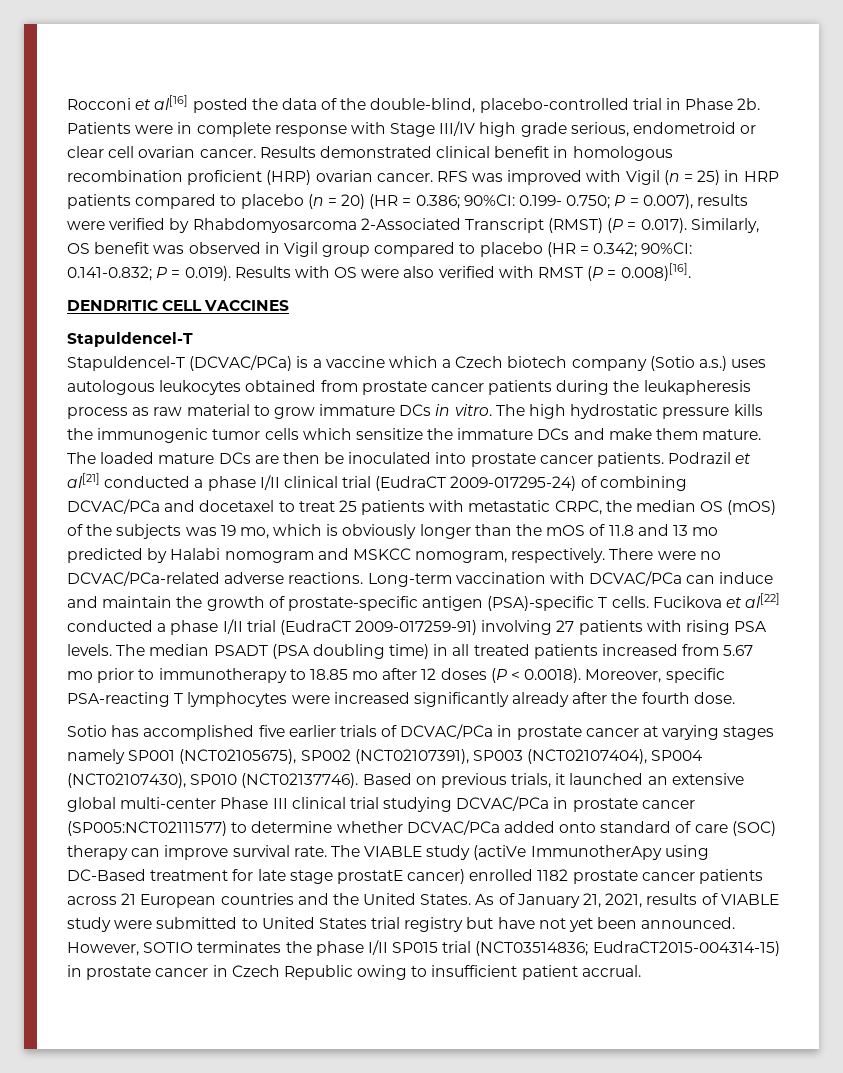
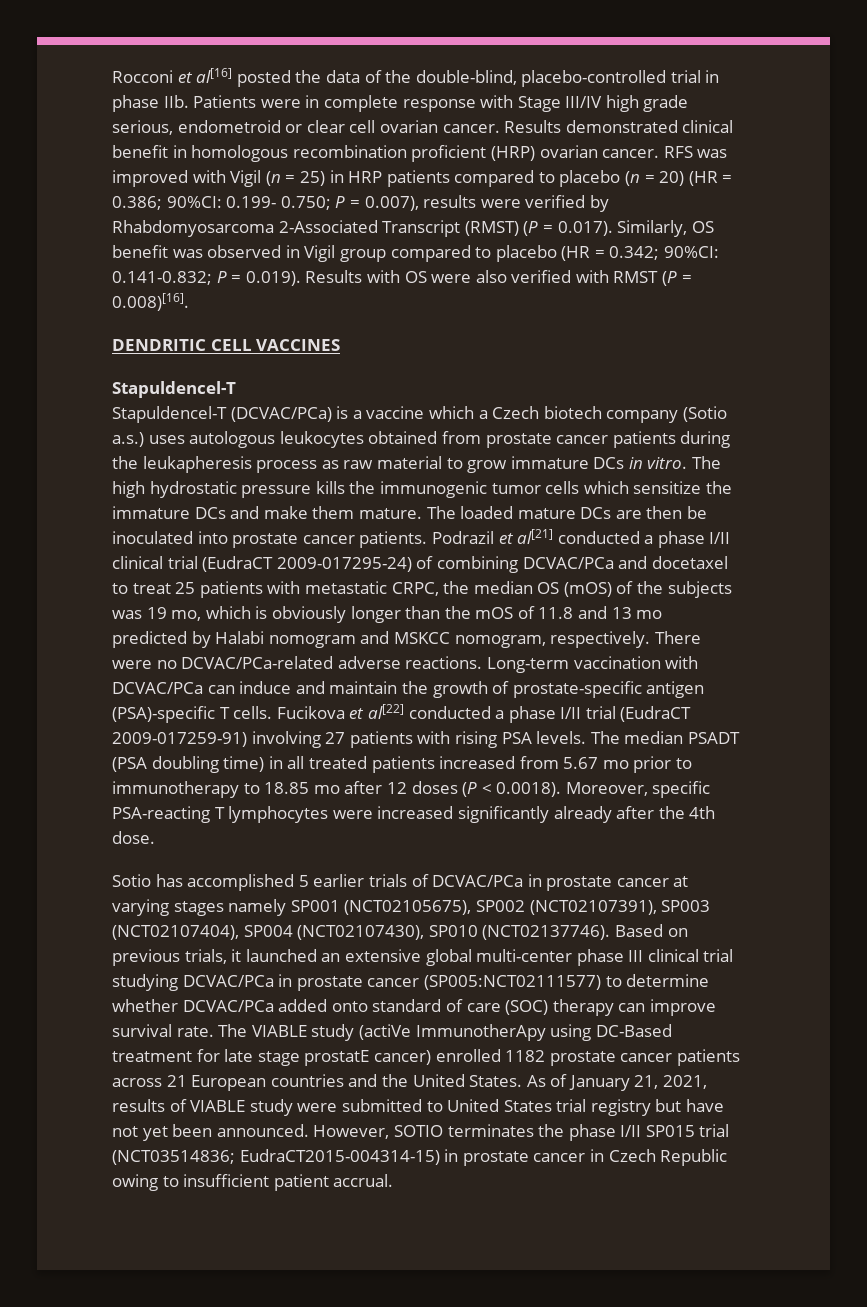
- Rocconi et al[16] posted the data of the double-blind, placebo-controlled trial in Phase 2b. Patients were in complete response with Stage III/IV high grade serious, endometroid or clear cell ovarian cancer.
+ Rocconi et al[16] posted the data of the double-blind, placebo-controlled trial in phase IIb. Patients were in complete response with Stage III/IV high grade serious, endometroid or clear cell ovarian cancer.
- The median PSADT (PSA doubling time) in all treated patients increased from 5.67 mo prior to immunotherapy to 18.85 mo after 12 doses (P < 0.0018). Moreover, specific PSA-reacting T lymphocytes were increased significantly already after the fourth dose.
+ The median PSADT (PSA doubling time) in all treated patients increased from 5.67 mo prior to immunotherapy to 18.85 mo after 12 doses (P < 0.0018). Moreover, specific PSA-reacting T lymphocytes were increased significantly already after the 4th dose.
- Sotio has accomplished five earlier trials of DCVAC/PCa in prostate cancer at varying stages namely SP001 (NCT02105675), SP002 (NCT02107391), SP003 (NCT02107404), SP004 (NCT02107430), SP010 (NCT02137746).
+ Sotio has accomplished 5 earlier trials of DCVAC/PCa in prostate cancer at varying stages namely SP001 (NCT02105675), SP002 (NCT02107391), SP003 (NCT02107404), SP004 (NCT02107430), SP010 (NCT02137746).
- Based on previous trials, it launched an extensive global multi-center Phase III clinical trial studying DCVAC/PCa in prostate cancer (SP005:NCT02111577) to determine whether DCVAC/PCa added onto standard of care (SOC) therapy can improve survival rate.
+ Based on previous trials, it launched an extensive global multi-center phase III clinical trial studying DCVAC/PCa in prostate cancer (SP005:NCT02111577) to determine whether DCVAC/PCa added onto standard of care (SOC) therapy can improve survival rate.

